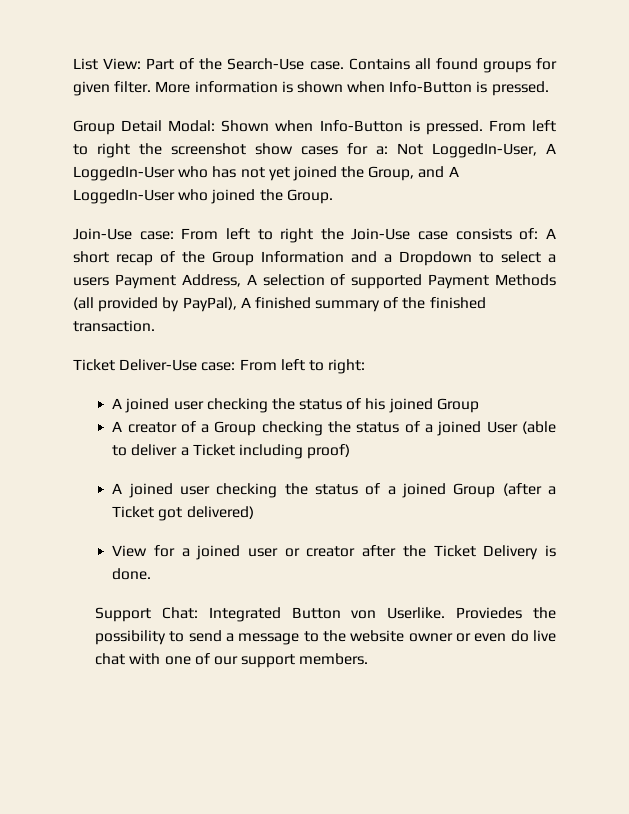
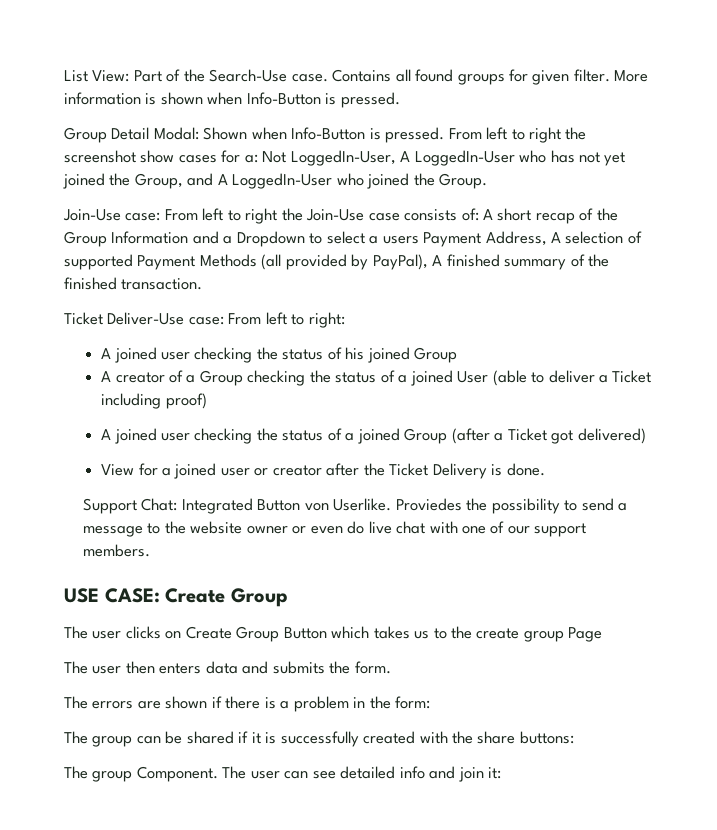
+ USE CASE: Create Group
+ The user clicks on Create Group Button which takes us to the create group Page
+ The user then enters data and submits the form.
+ The errors are shown if there is a problem in the form:
+ The group can be shared if it is successfully created with the share buttons:
+ The group Component. The user can see detailed info and join it:

